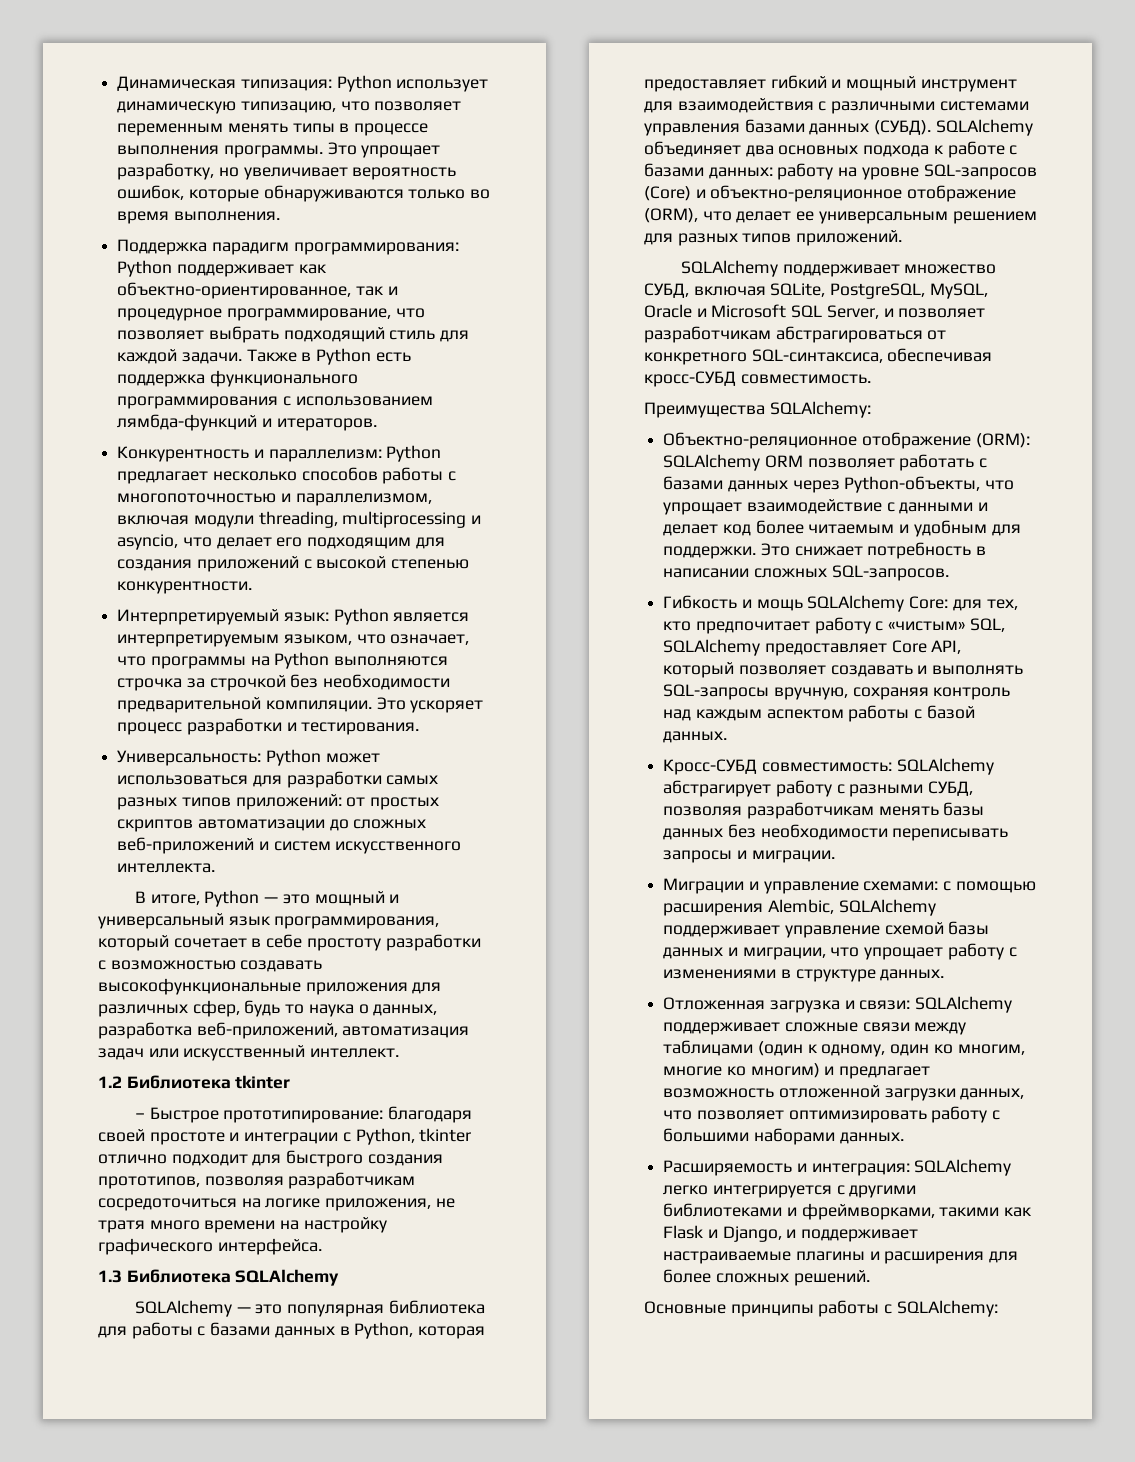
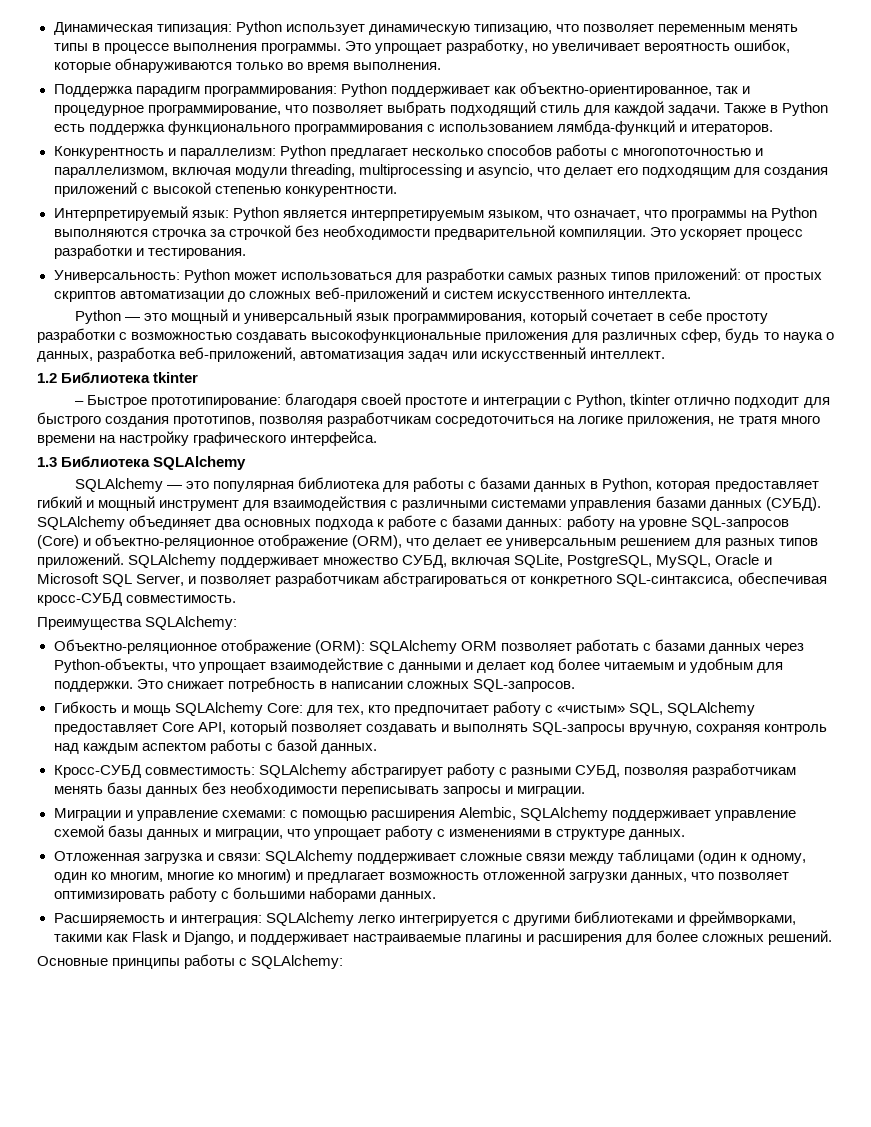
- В итоге, Python — это мощный и универсальный язык программирования, который сочетает в себе простоту разработки с возможностью создавать высокофункциональные приложения для различных сфер, будь то наука о данных, разработка веб-приложений, автоматизация задач или искусственный интеллект.
+ Python — это мощный и универсальный язык программирования, который сочетает в себе простоту разработки с возможностью создавать высокофункциональные приложения для различных сфер, будь то наука о данных, разработка веб-приложений, автоматизация задач или искусственный интеллект.
- SQLAlchemy объединяет два основных подхода к работе с базами данных: работу на уровне SQL-запросов (Core) и объектно-реляционное отображение (ORM), что делает ее универсальным решением для разных типов приложений.
- SQLAlchemy поддерживает множество СУБД, включая SQLite, PostgreSQL, MySQL, Oracle и Microsoft SQL Server, и позволяет разработчикам абстрагироваться от конкретного SQL-синтаксиса, обеспечивая кросс-СУБД совместимость.
+ SQLAlchemy объединяет два основных подхода к работе с базами данных: работу на уровне SQL-запросов (Core) и объектно-реляционное отображение (ORM), что делает ее универсальным решением для разных типов приложений. SQLAlchemy поддерживает множество СУБД, включая SQLite, PostgreSQL, MySQL, Oracle и Microsoft SQL Server, и позволяет разработчикам абстрагироваться от конкретного SQL-синтаксиса, обеспечивая кросс-СУБД совместимость.

